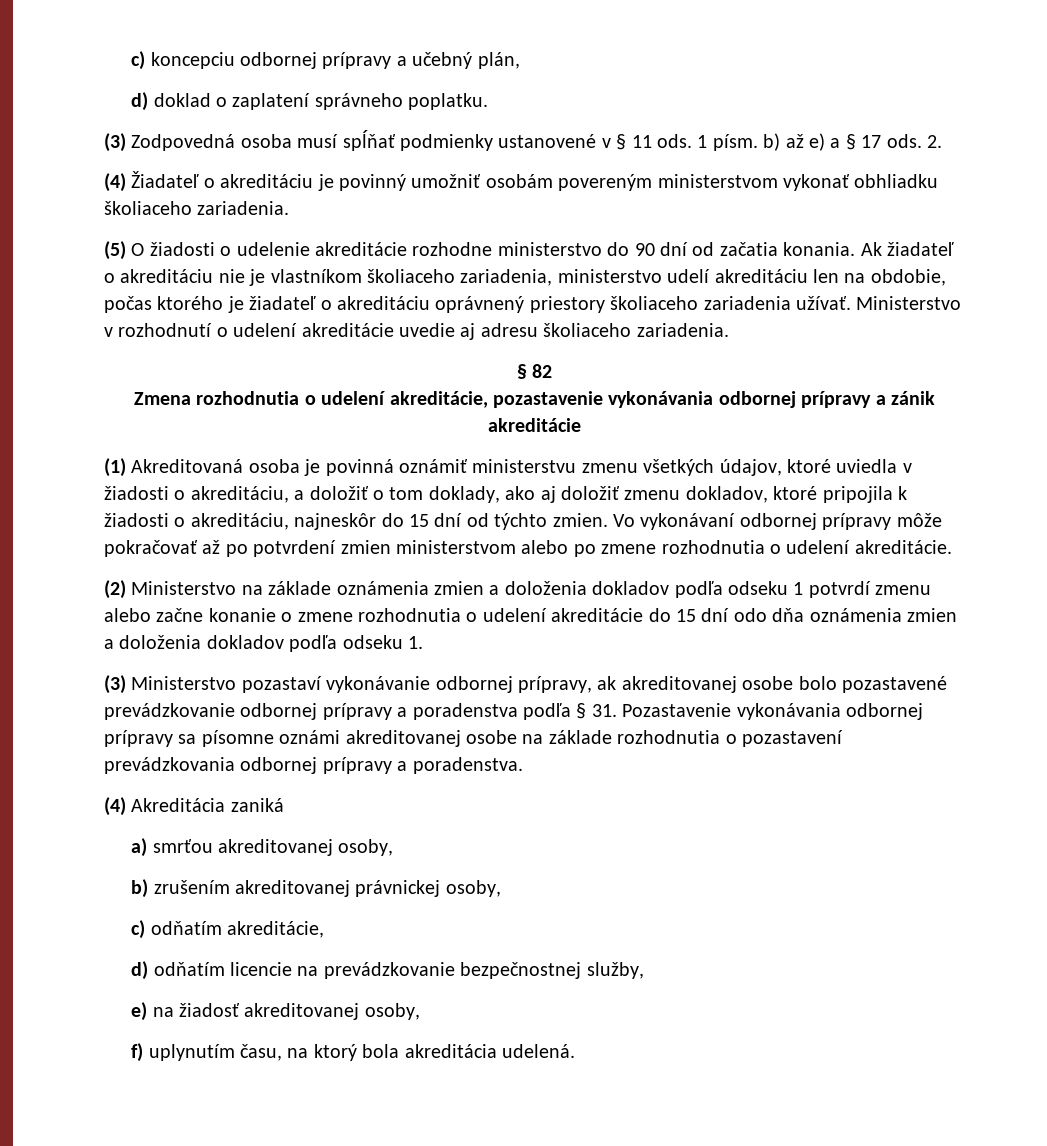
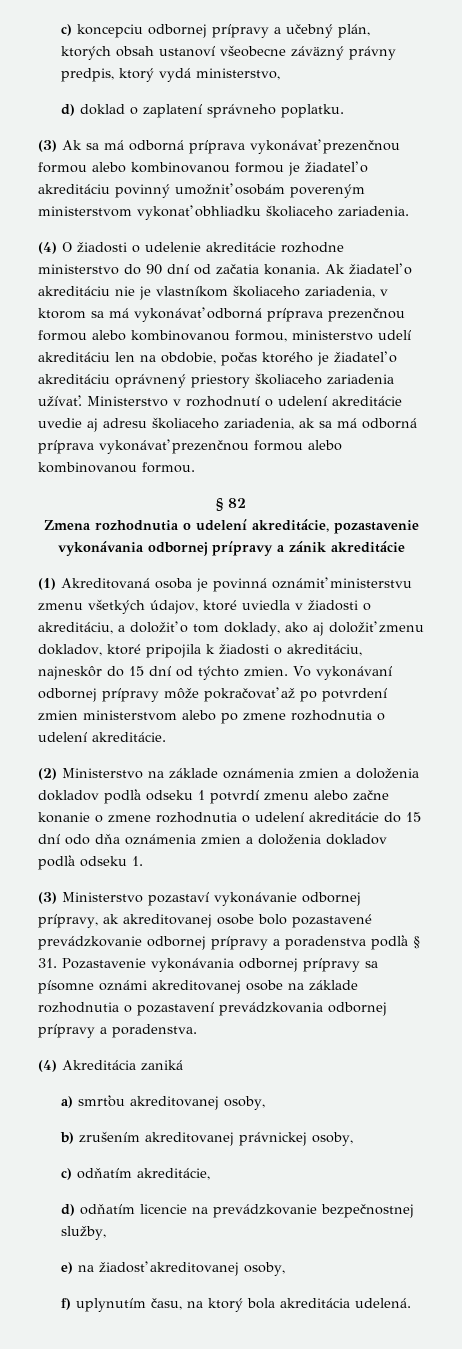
- c) koncepciu odbornej prípravy a učebný plán,
+ c) koncepciu odbornej prípravy a učebný plán, ktorých obsah ustanoví všeobecne záväzný právny predpis, ktorý vydá ministerstvo,
- (3) Zodpovedná osoba musí spĺňať podmienky ustanovené v § 11 ods. 1 písm. b) až e) a § 17 ods. 2.
- (4) Žiadateľ o akreditáciu je povinný umožniť osobám povereným ministerstvom vykonať obhliadku školiaceho zariadenia.
+ (3) Ak sa má odborná príprava vykonávať prezenčnou formou alebo kombinovanou formou je žiadateľ o akreditáciu povinný umožniť osobám povereným ministerstvom vykonať obhliadku školiaceho zariadenia.
- (5) O žiadosti o udelenie akreditácie rozhodne ministerstvo do 90 dní od začatia konania.
+ (4) O žiadosti o udelenie akreditácie rozhodne ministerstvo do 90 dní od začatia konania.
- Ak žiadateľ o akreditáciu nie je vlastníkom školiaceho zariadenia, ministerstvo udelí akreditáciu len na obdobie, počas ktorého je žiadateľ o akreditáciu oprávnený priestory školiaceho zariadenia užívať.
+ Ak žiadateľ o akreditáciu nie je vlastníkom školiaceho zariadenia, v ktorom sa má vykonávať odborná príprava prezenčnou formou alebo kombinovanou formou, ministerstvo udelí akreditáciu len na obdobie, počas ktorého je žiadateľ o akreditáciu oprávnený priestory školiaceho zariadenia užívať.
- Ministerstvo v rozhodnutí o udelení akreditácie uvedie aj adresu školiaceho zariadenia.
+ Ministerstvo v rozhodnutí o udelení akreditácie uvedie aj adresu školiaceho zariadenia, ak sa má odborná príprava vykonávať prezenčnou formou alebo kombinovanou formou.

